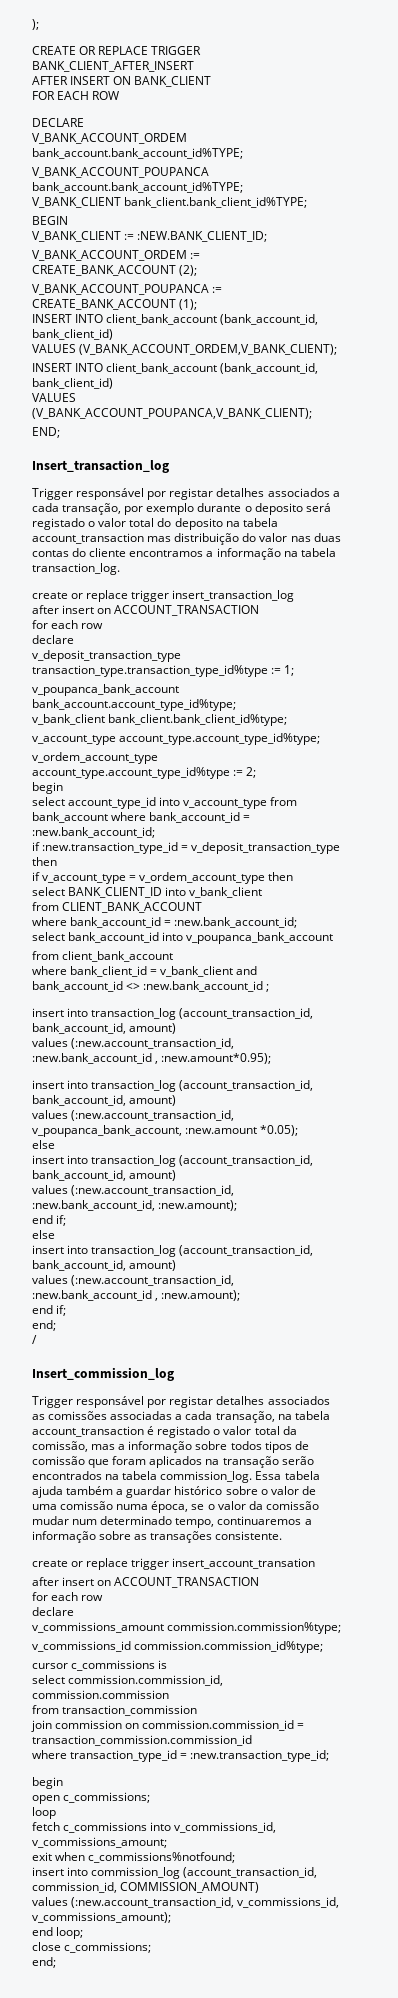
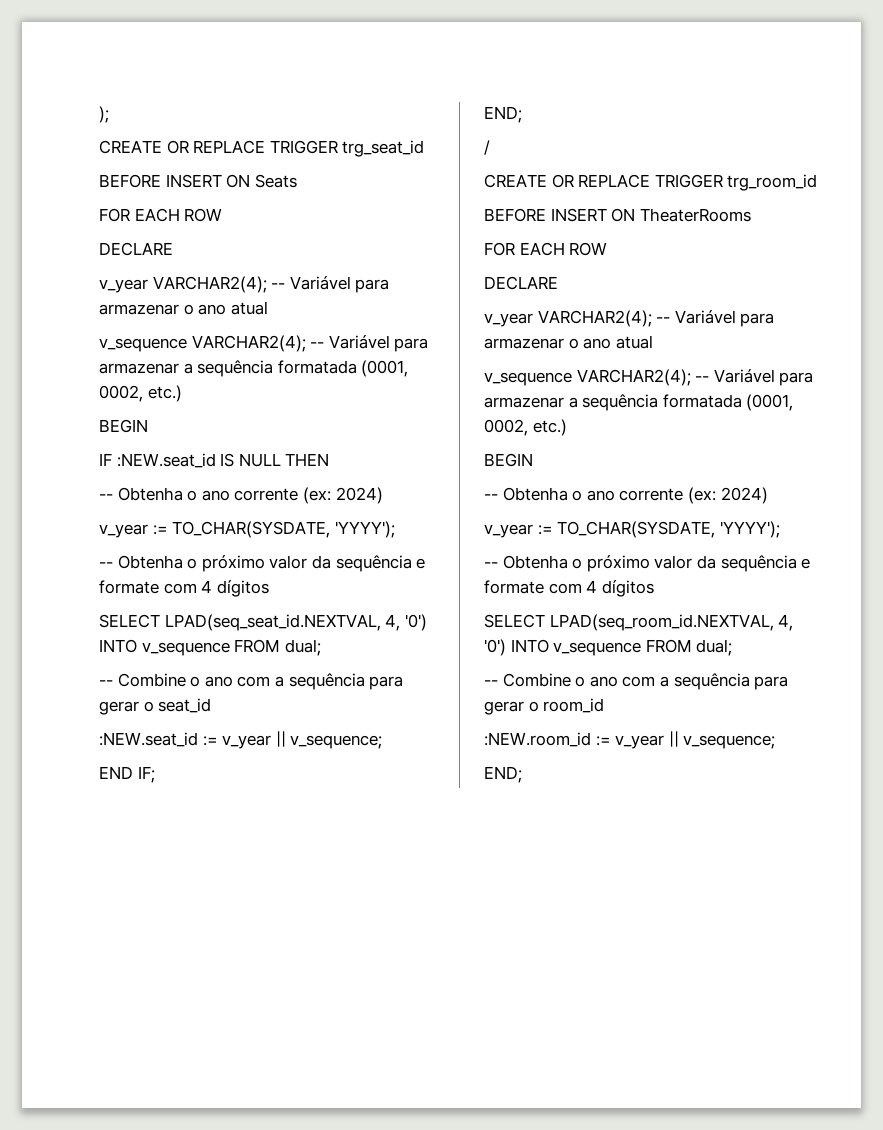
- CREATE OR REPLACE TRIGGER BANK_CLIENT_AFTER_INSERT
- AFTER INSERT ON BANK_CLIENT
+ CREATE OR REPLACE TRIGGER trg_seat_id
+ BEFORE INSERT ON Seats
  FOR EACH ROW
  DECLARE
- V_BANK_ACCOUNT_ORDEM bank_account.bank_account_id%TYPE;
- V_BANK_ACCOUNT_POUPANCA bank_account.bank_account_id%TYPE;
- V_BANK_CLIENT bank_client.bank_client_id%TYPE;
+ v_year VARCHAR2(4); -- Variável para armazenar o ano atual
+ v_sequence VARCHAR2(4); -- Variável para armazenar a sequência formatada (0001, 0002, etc.)
  BEGIN
- V_BANK_CLIENT := :NEW.BANK_CLIENT_ID;
- V_BANK_ACCOUNT_ORDEM := CREATE_BANK_ACCOUNT (2);
- V_BANK_ACCOUNT_POUPANCA := CREATE_BANK_ACCOUNT (1);
- INSERT INTO client_bank_account (bank_account_id, bank_client_id)
- VALUES (V_BANK_ACCOUNT_ORDEM,V_BANK_CLIENT);
- INSERT INTO client_bank_account (bank_account_id, bank_client_id)
- VALUES (V_BANK_ACCOUNT_POUPANCA,V_BANK_CLIENT);
+ IF :NEW.seat_id IS NULL THEN
+ -- Obtenha o ano corrente (ex: 2024)
+ v_year := TO_CHAR(SYSDATE, 'YYYY');
+ -- Obtenha o próximo valor da sequência e formate com 4 dígitos
+ SELECT LPAD(seq_seat_id.NEXTVAL, 4, '0') INTO v_sequence FROM dual;
+ -- Combine o ano com a sequência para gerar o seat_id
+ :NEW.seat_id := v_year || v_sequence;
+ END IF;
  END;
- Insert_transaction_log
- Trigger responsável por registar detalhes associados a cada transação, por exemplo durante o deposito será registado o valor total do deposito na tabela account_transaction mas distribuição do valor nas duas contas do cliente encontramos a informação na tabela transaction_log.
- create or replace trigger insert_transaction_log
- after insert on ACCOUNT_TRANSACTION
- for each row
- declare
- v_deposit_transaction_type transaction_type.transaction_type_id%type := 1;
- v_poupanca_bank_account bank_account.account_type_id%type;
- v_bank_client bank_client.bank_client_id%type;
- v_account_type account_type.account_type_id%type;
- v_ordem_account_type account_type.account_type_id%type := 2;
- begin
- select account_type_id into v_account_type from bank_account where bank_account_id = :new.bank_account_id;
- if :new.transaction_type_id = v_deposit_transaction_type then
- if v_account_type = v_ordem_account_type then
- select BANK_CLIENT_ID into v_bank_client
- from CLIENT_BANK_ACCOUNT
- where bank_account_id = :new.bank_account_id;
- select bank_account_id into v_poupanca_bank_account
- from client_bank_account
- where bank_client_id = v_bank_client and bank_account_id <> :new.bank_account_id ;
- insert into transaction_log (account_transaction_id, bank_account_id, amount)
- values (:new.account_transaction_id, :new.bank_account_id , :new.amount*0.95);
- insert into transaction_log (account_transaction_id, bank_account_id, amount)
- values (:new.account_transaction_id, v_poupanca_bank_account, :new.amount *0.05);
- else
- insert into transaction_log (account_transaction_id, bank_account_id, amount)
- values (:new.account_transaction_id, :new.bank_account_id, :new.amount);
- end if;
- else
- insert into transaction_log (account_transaction_id, bank_account_id, amount)
- values (:new.account_transaction_id, :new.bank_account_id , :new.amount);
- end if;
- end;
  /
- Insert_commission_log
- Trigger responsável por registar detalhes associados as comissões associadas a cada transação, na tabela account_transaction é registado o valor total da comissão, mas a informação sobre todos tipos de comissão que foram aplicados na transação serão encontrados na tabela commission_log. Essa tabela ajuda também a guardar histórico sobre o valor de uma comissão numa época, se o valor da comissão mudar num determinado tempo, continuaremos a informação sobre as transações consistente.
- create or replace trigger insert_account_transation
- after insert on ACCOUNT_TRANSACTION
- for each row
- declare
- v_commissions_amount commission.commission%type;
- v_commissions_id commission.commission_id%type;
- cursor c_commissions is
- select commission.commission_id, commission.commission
- from transaction_commission
- join commission on commission.commission_id = transaction_commission.commission_id
- where transaction_type_id = :new.transaction_type_id;
- begin
- open c_commissions;
- loop
- fetch c_commissions into v_commissions_id, v_commissions_amount;
- exit when c_commissions%notfound;
- insert into commission_log (account_transaction_id, commission_id, COMMISSION_AMOUNT)
- values (:new.account_transaction_id, v_commissions_id, v_commissions_amount);
- end loop;
- close c_commissions;
- end;
+ CREATE OR REPLACE TRIGGER trg_room_id
+ BEFORE INSERT ON TheaterRooms
+ FOR EACH ROW
+ DECLARE
+ v_year VARCHAR2(4); -- Variável para armazenar o ano atual
+ v_sequence VARCHAR2(4); -- Variável para armazenar a sequência formatada (0001, 0002, etc.)
+ BEGIN
+ -- Obtenha o ano corrente (ex: 2024)
+ v_year := TO_CHAR(SYSDATE, 'YYYY');
+ -- Obtenha o próximo valor da sequência e formate com 4 dígitos
+ SELECT LPAD(seq_room_id.NEXTVAL, 4, '0') INTO v_sequence FROM dual;
+ -- Combine o ano com a sequência para gerar o room_id
+ :NEW.room_id := v_year || v_sequence;
+ END;

